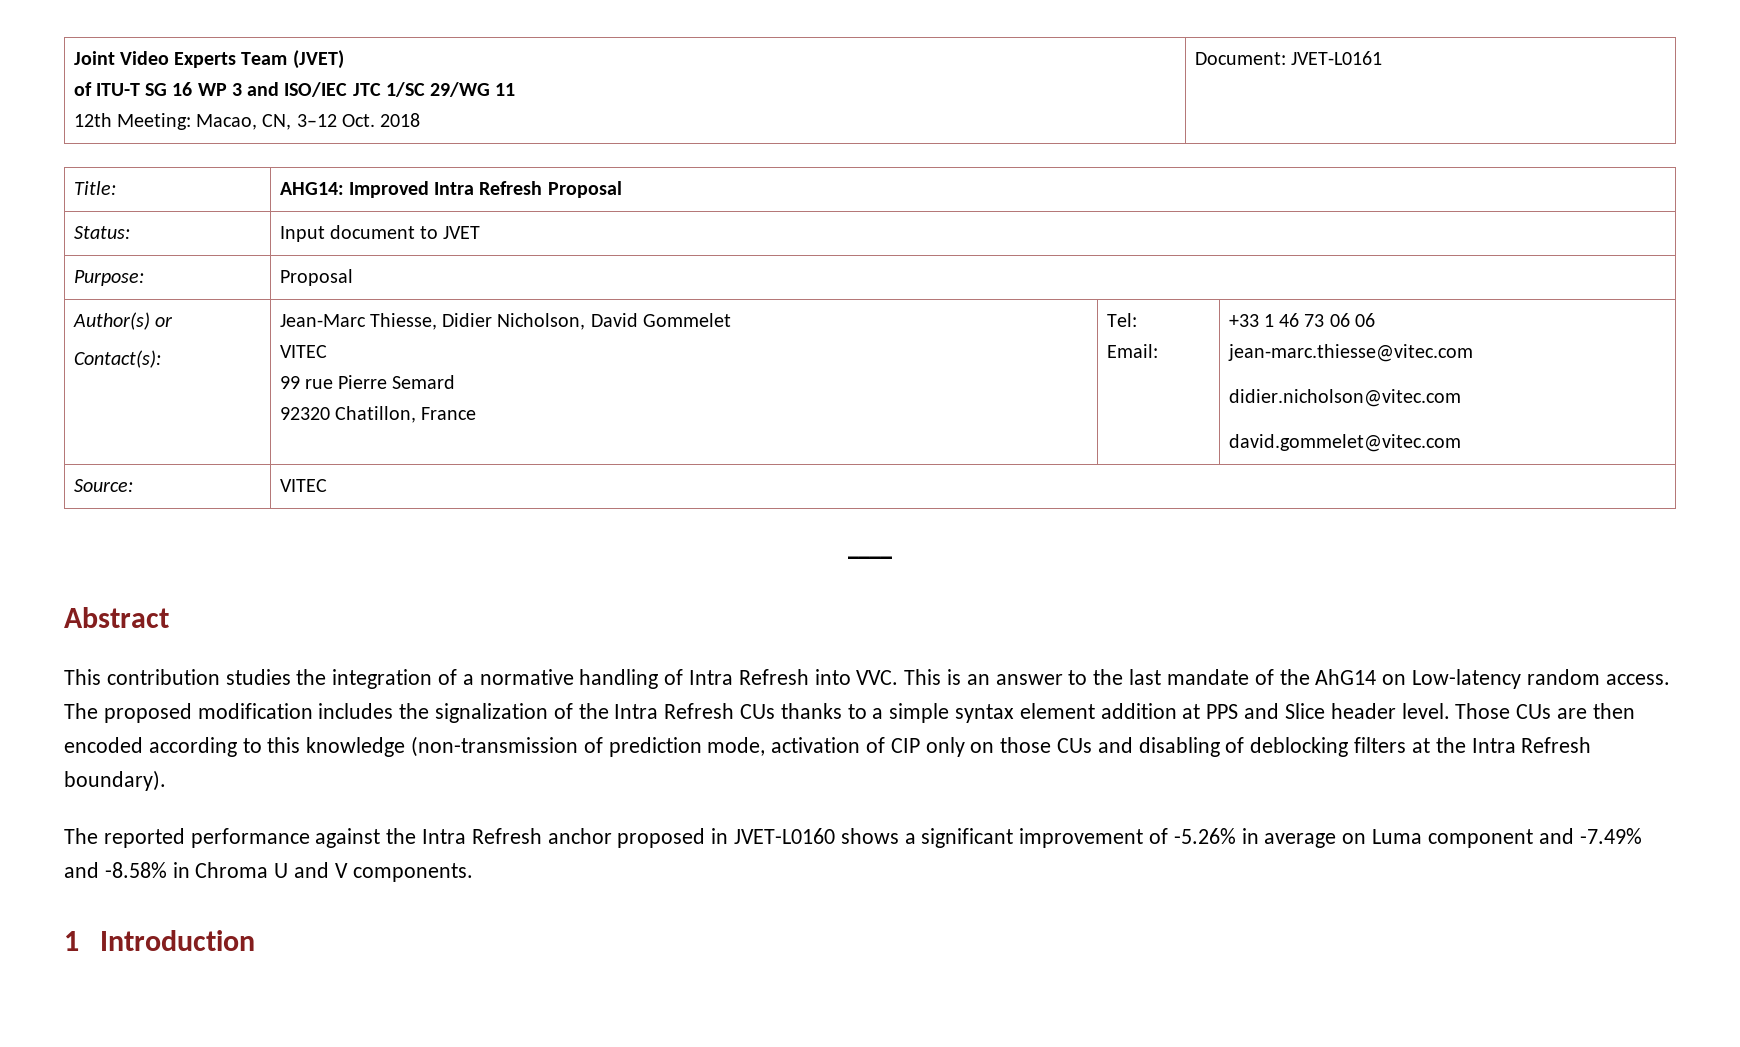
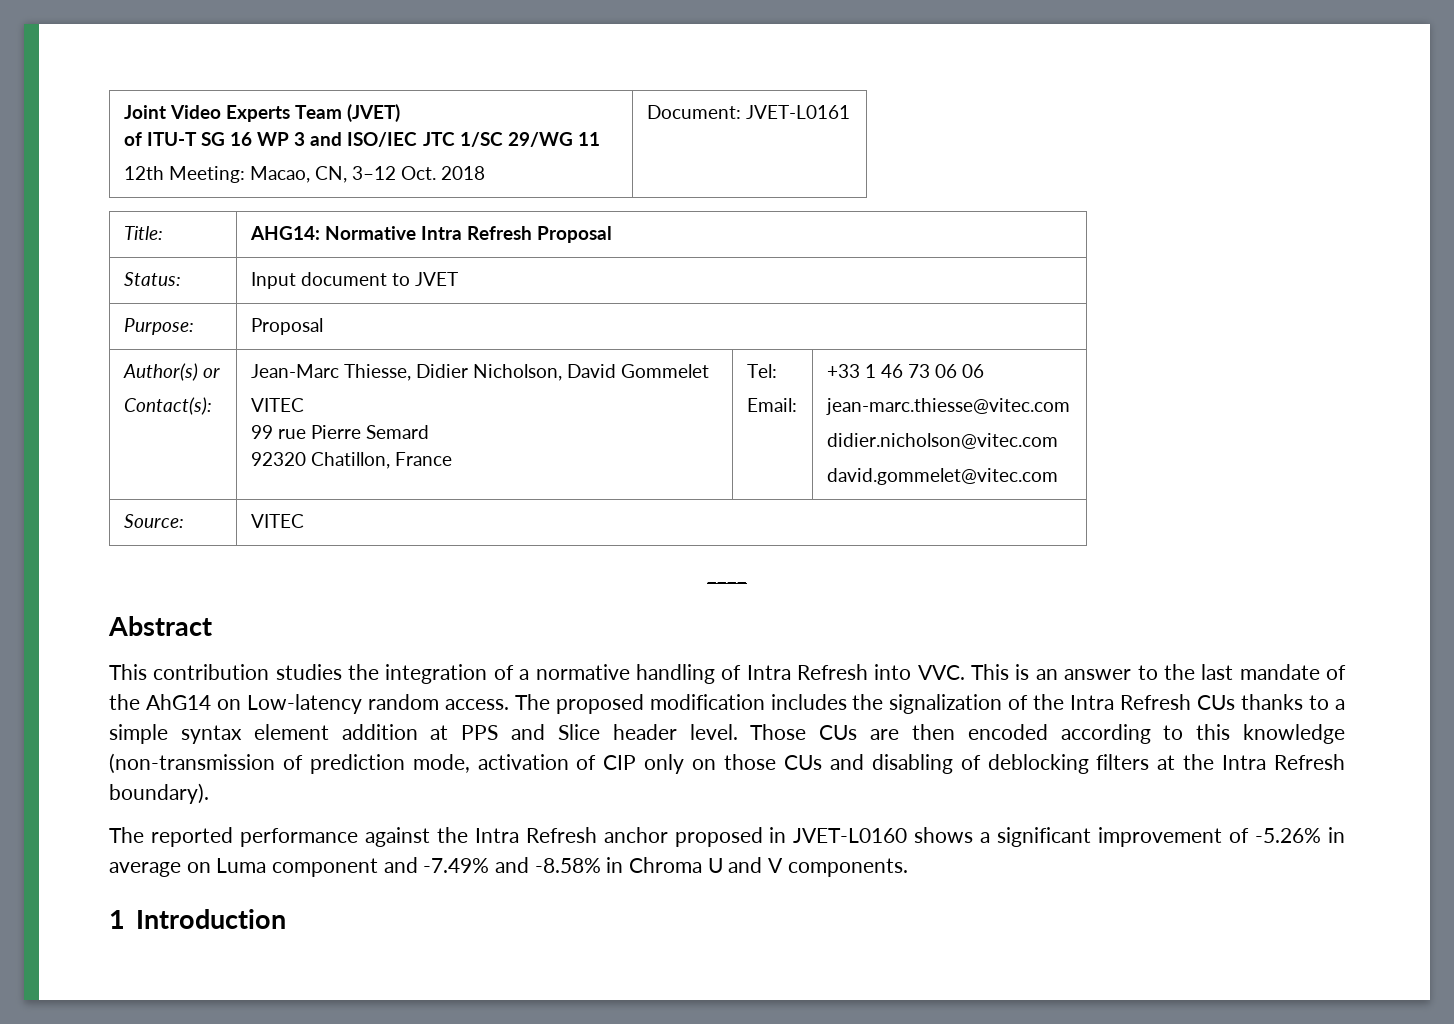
- Title: | AHG14: Improved Intra Refresh Proposal
+ Title: | AHG14: Normative Intra Refresh Proposal

